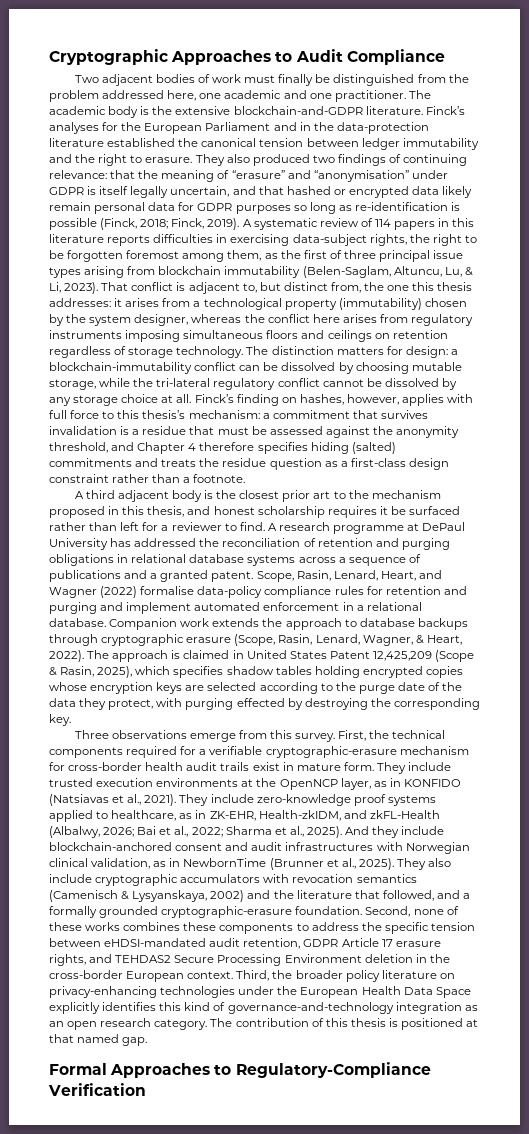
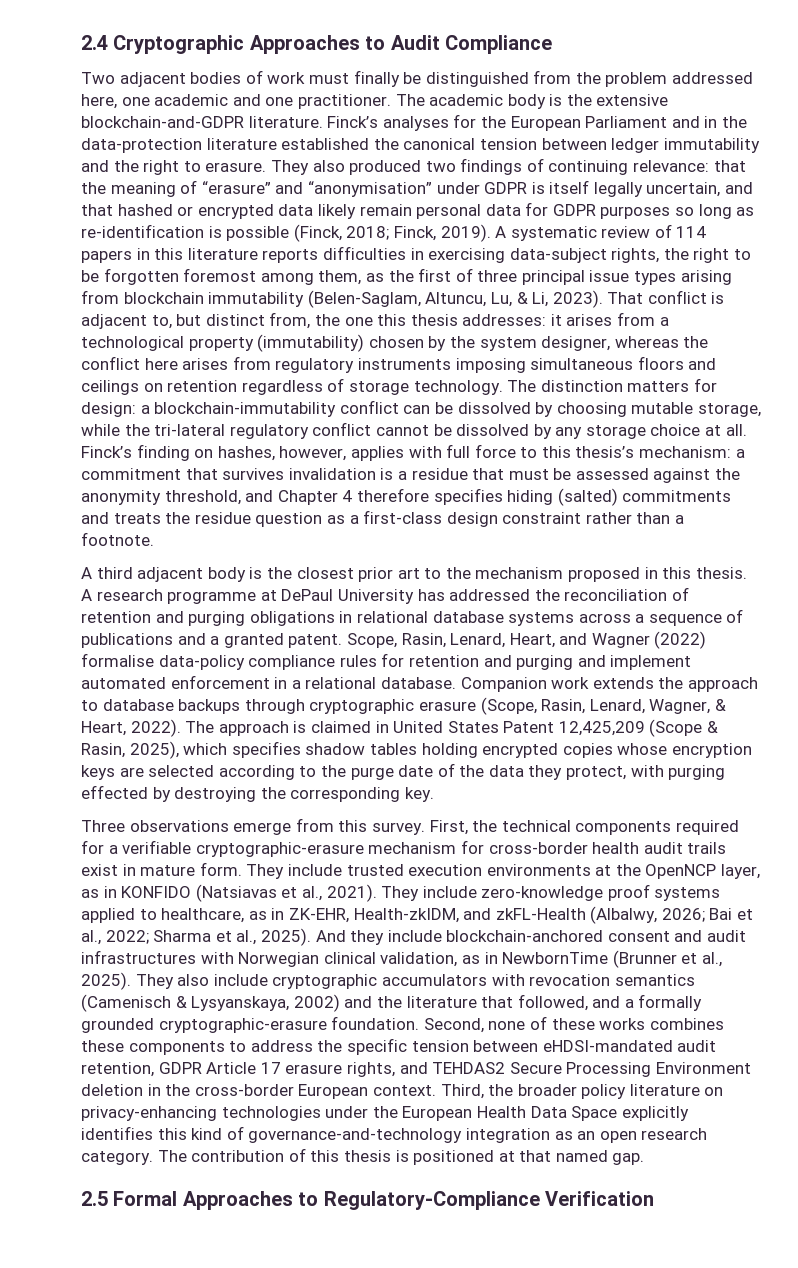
- Cryptographic Approaches to Audit Compliance
+ 2.4 Cryptographic Approaches to Audit Compliance
- A third adjacent body is the closest prior art to the mechanism proposed in this thesis, and honest scholarship requires it be surfaced rather than left for a reviewer to find.
+ A third adjacent body is the closest prior art to the mechanism proposed in this thesis.
- Formal Approaches to Regulatory-Compliance Verification
+ 2.5 Formal Approaches to Regulatory-Compliance Verification

